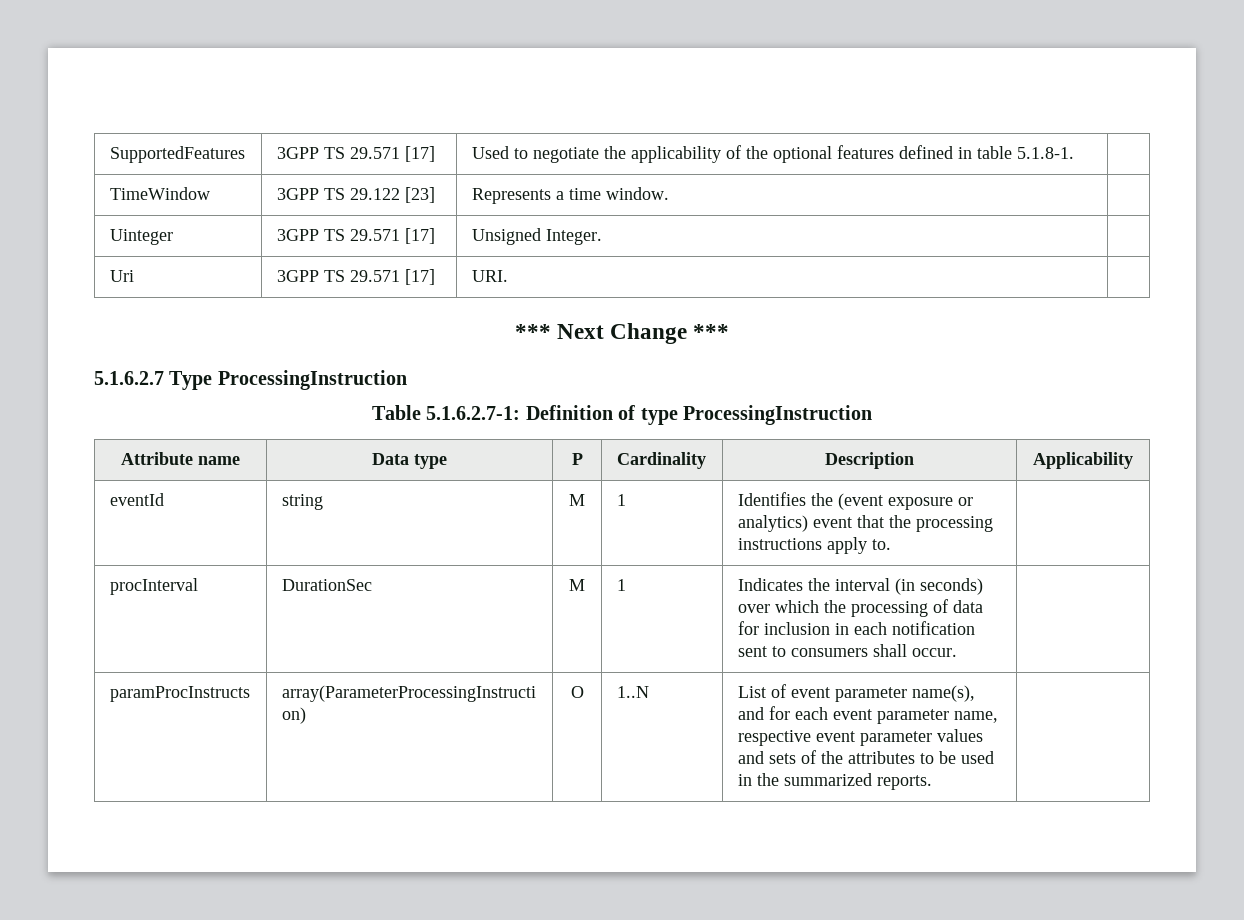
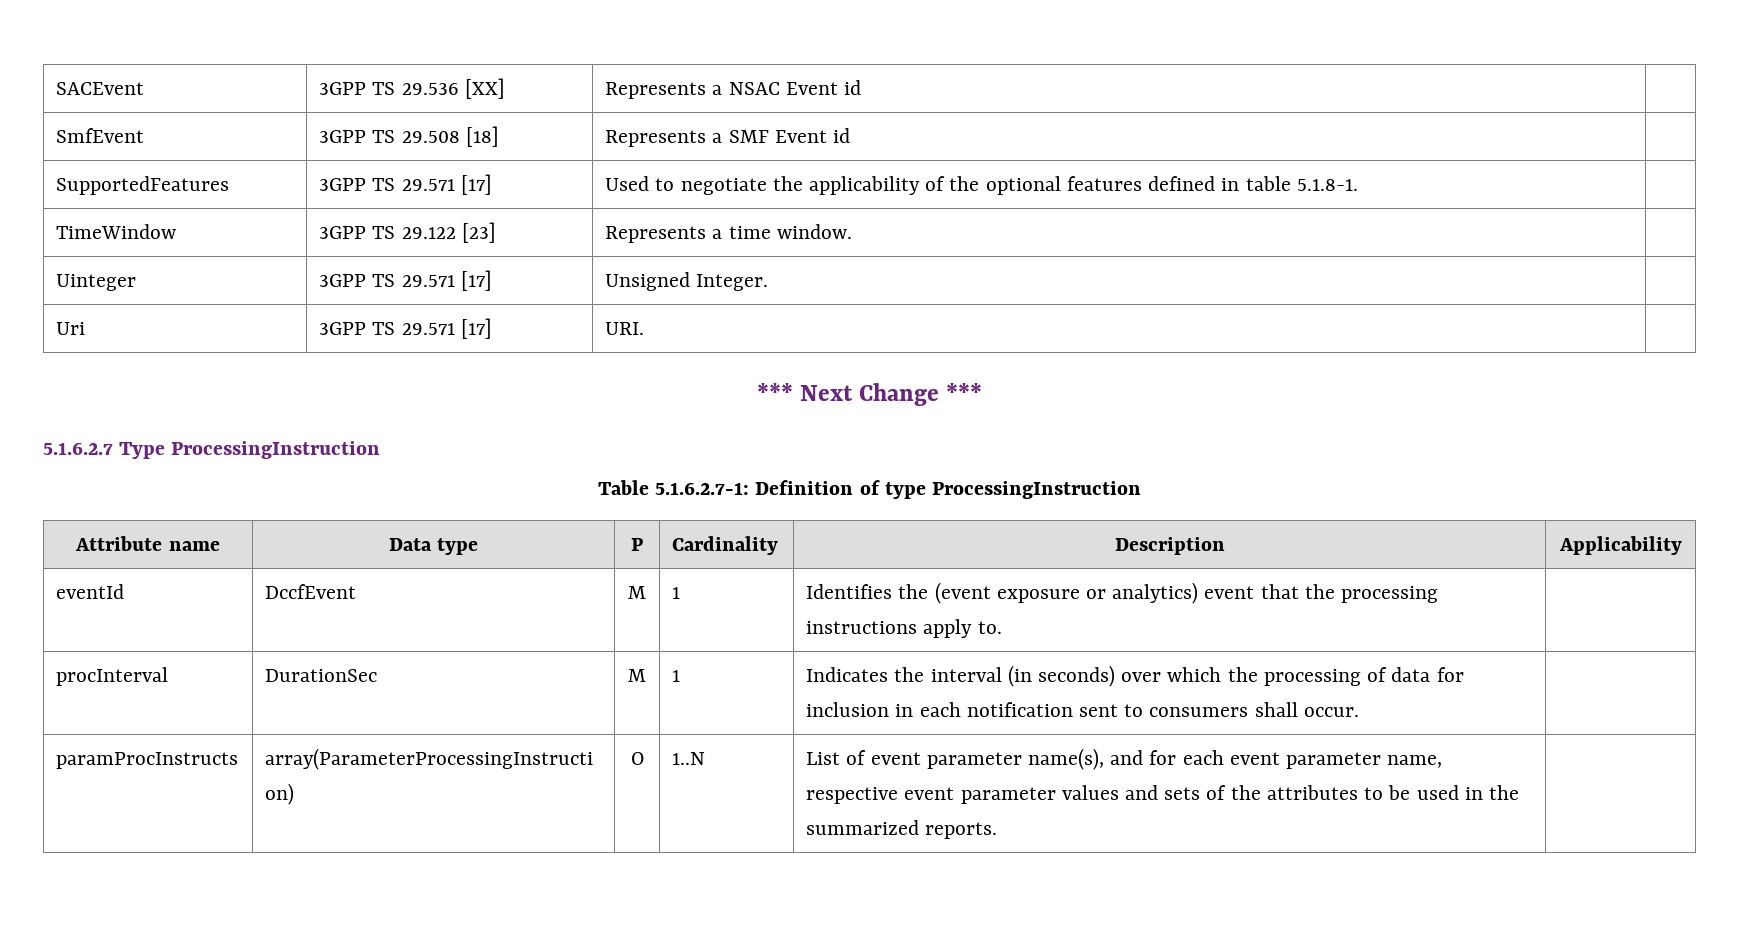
+ SACEvent | 3GPP TS 29.536 [XX] | Represents a NSAC Event id |
+ SmfEvent | 3GPP TS 29.508 [18] | Represents a SMF Event id |
- eventId | string | M | 1 | Identifies the (event exposure or analytics) event that the processing instructions apply to. |
+ eventId | DccfEvent | M | 1 | Identifies the (event exposure or analytics) event that the processing instructions apply to. |

